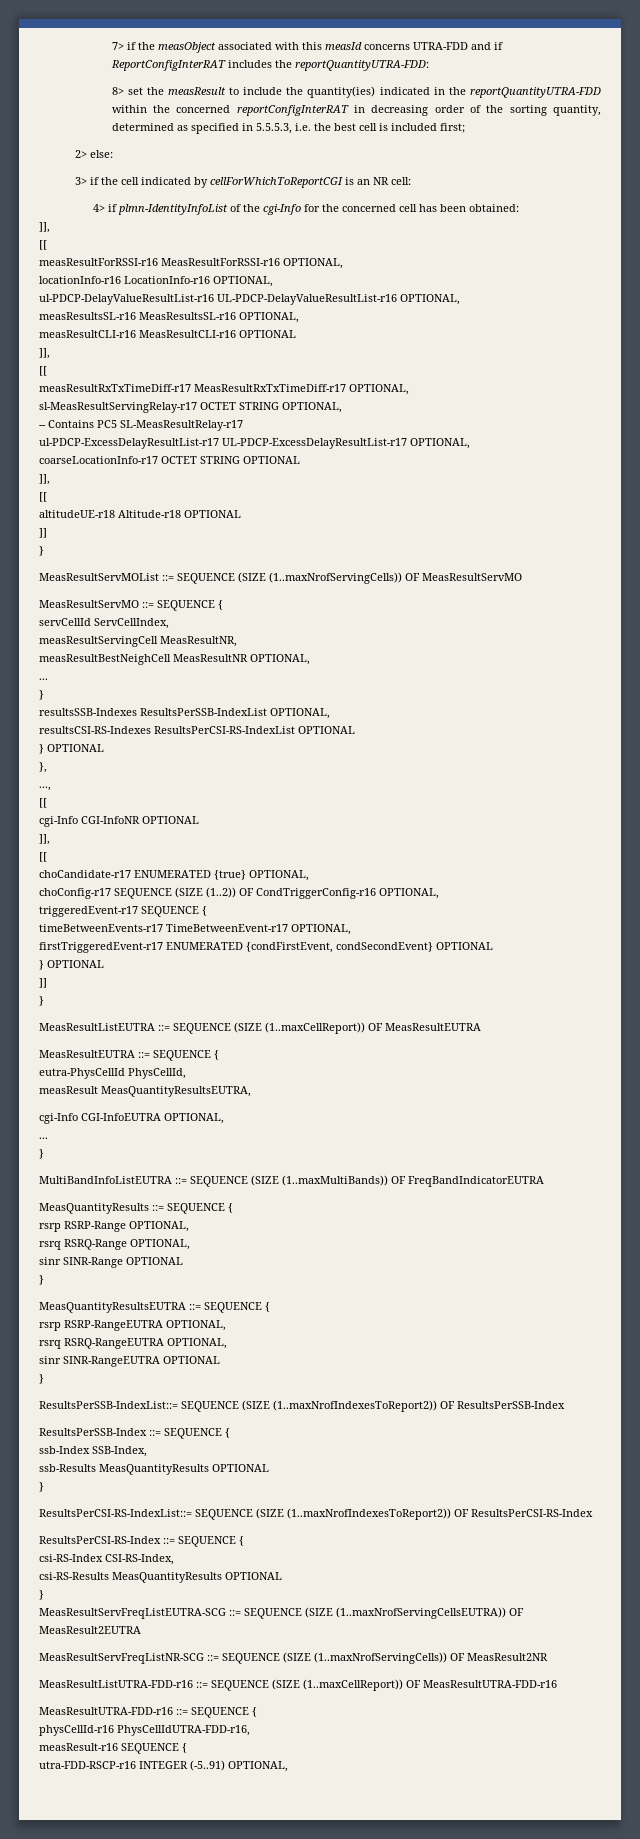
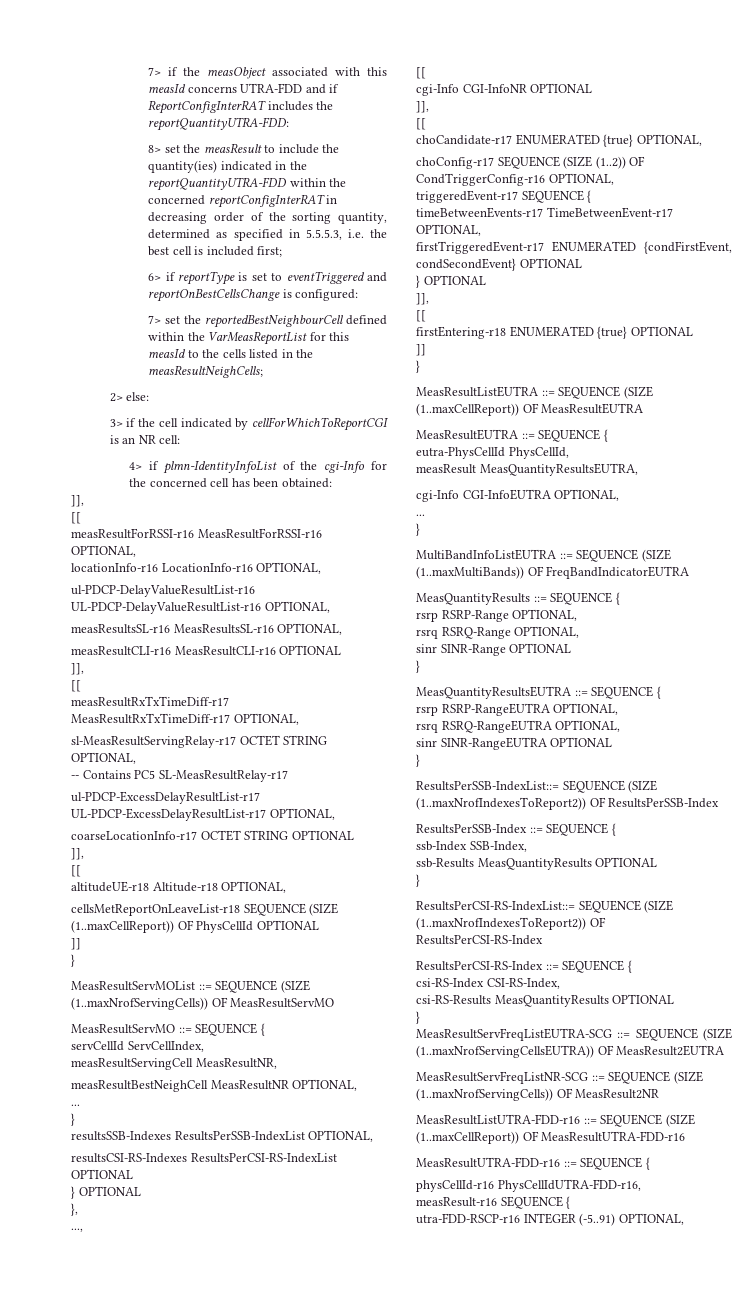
+ 6> if reportType is set to eventTriggered and reportOnBestCellsChange is configured:
+ 7> set the reportedBestNeighbourCell defined within the VarMeasReportList for this measId to the cells listed in the measResultNeighCells;
- altitudeUE-r18 Altitude-r18 OPTIONAL
+ altitudeUE-r18 Altitude-r18 OPTIONAL,
+ cellsMetReportOnLeaveList-r18 SEQUENCE (SIZE (1..maxCellReport)) OF PhysCellId OPTIONAL
  firstTriggeredEvent-r17 ENUMERATED {condFirstEvent, condSecondEvent} OPTIONAL
  } OPTIONAL
+ ]],
+ [[
+ firstEntering-r18 ENUMERATED {true} OPTIONAL

